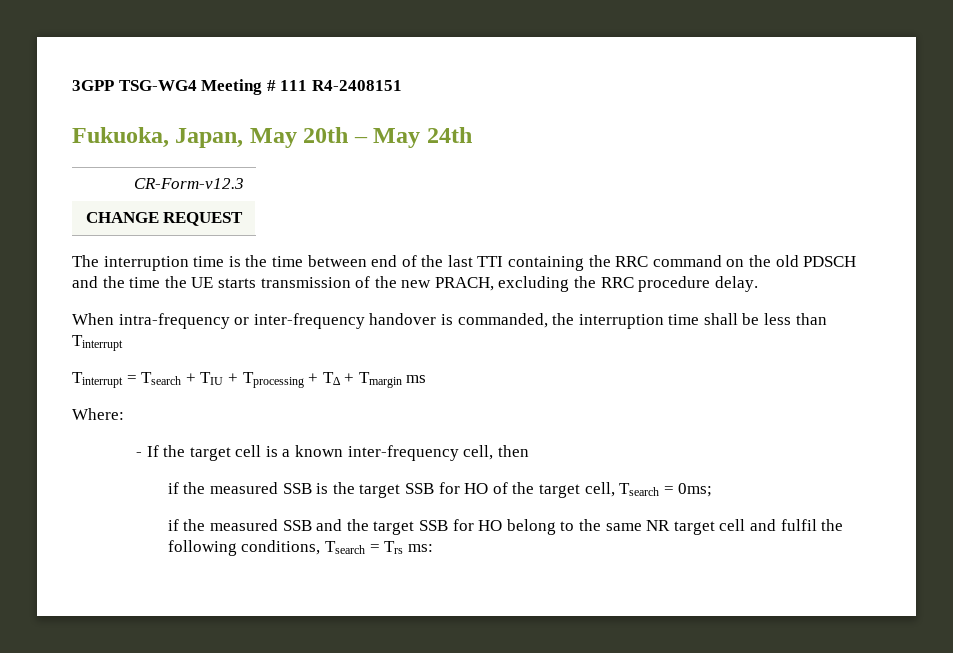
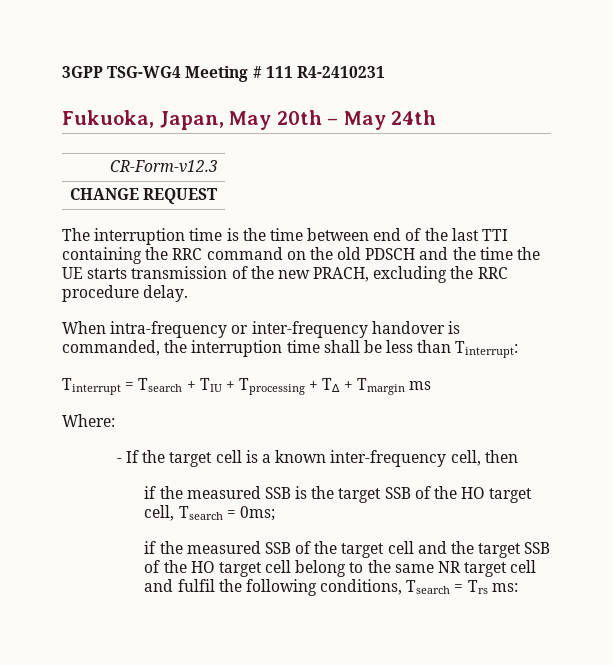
- 3GPP TSG-WG4 Meeting # 111 R4-2408151
+ 3GPP TSG-WG4 Meeting # 111 R4-2410231
- When intra-frequency or inter-frequency handover is commanded, the interruption time shall be less than Tinterrupt
+ When intra-frequency or inter-frequency handover is commanded, the interruption time shall be less than Tinterrupt:
- if the measured SSB is the target SSB for HO of the target cell, Tsearch = 0ms;
+ if the measured SSB is the target SSB of the HO target cell, Tsearch = 0ms;
- if the measured SSB and the target SSB for HO belong to the same NR target cell and fulfil the following conditions, Tsearch = Trs ms:
+ if the measured SSB of the target cell and the target SSB of the HO target cell belong to the same NR target cell and fulfil the following conditions, Tsearch = Trs ms:

